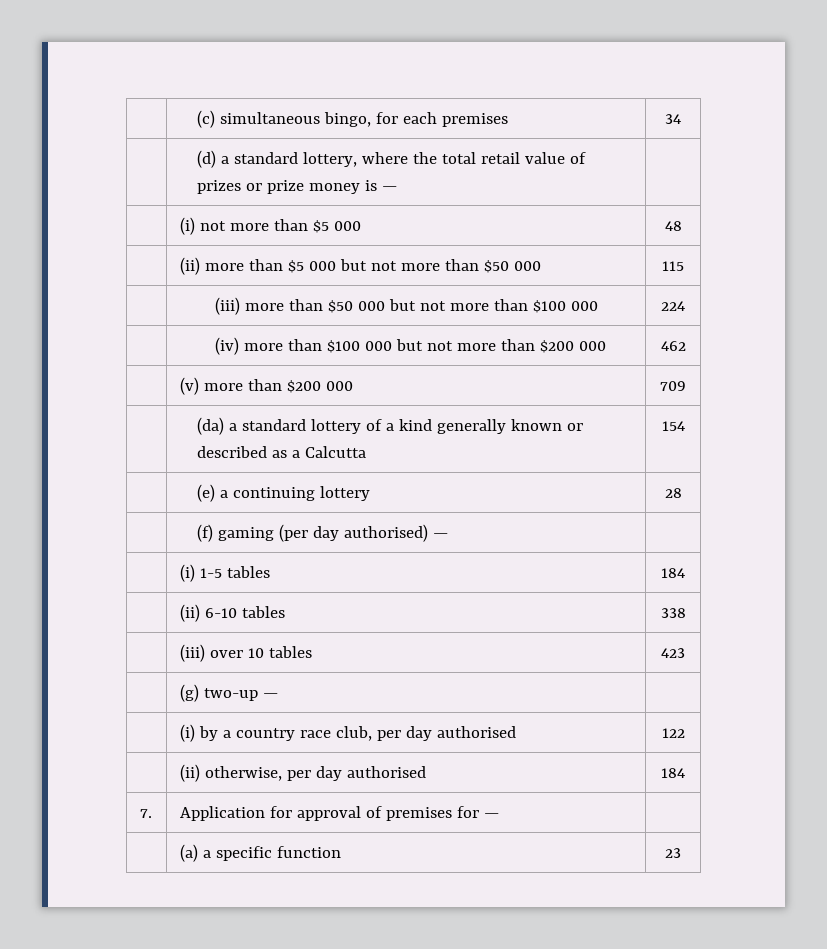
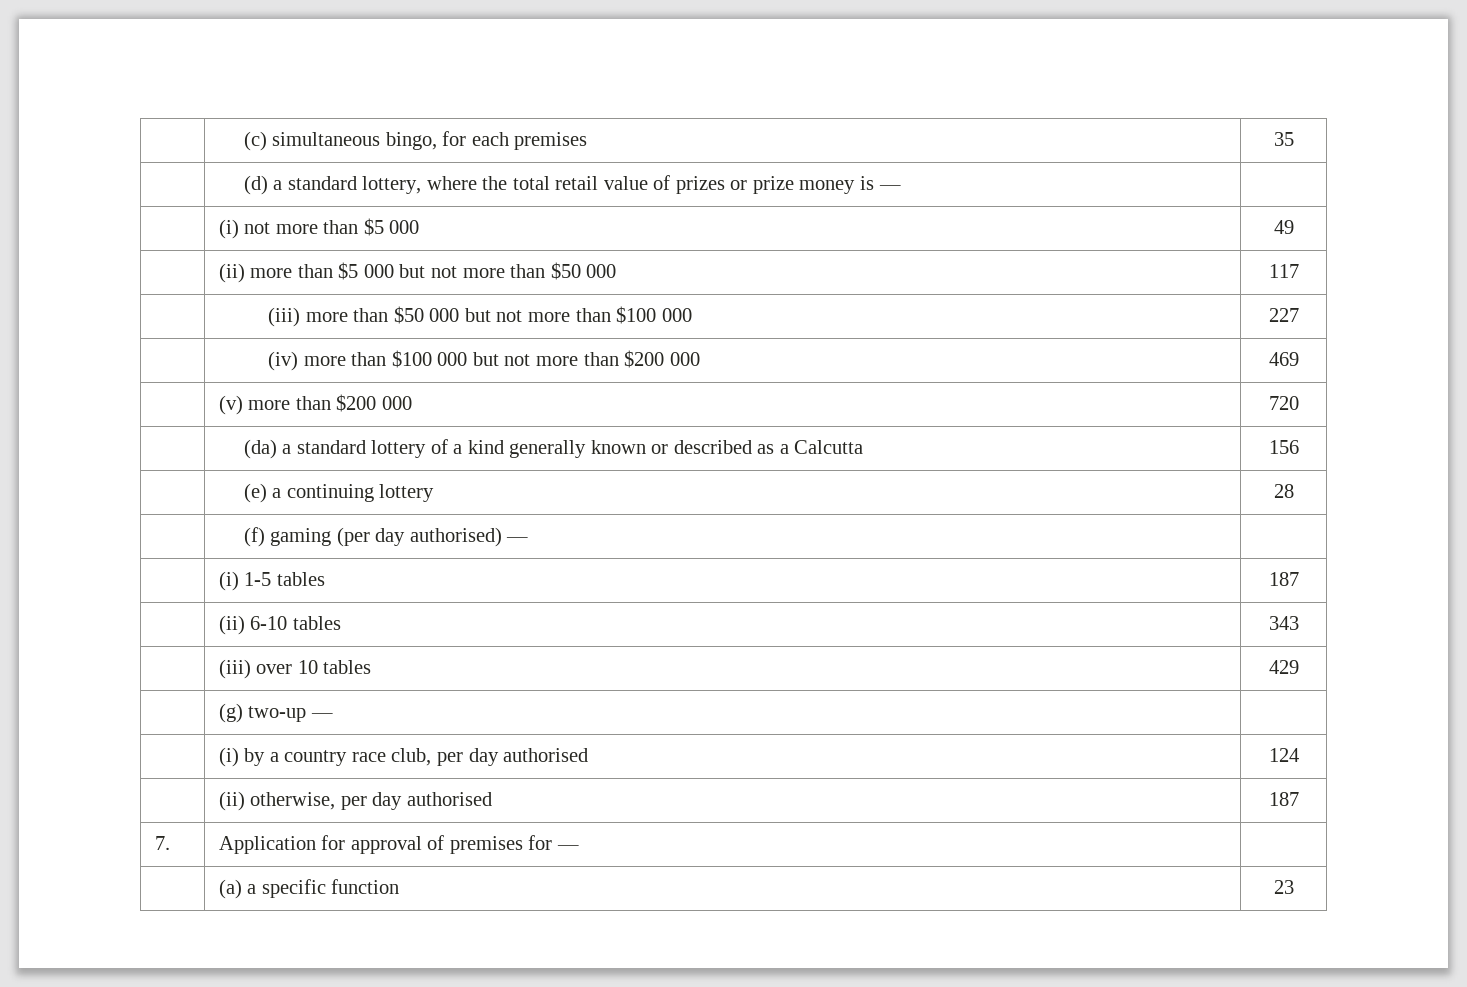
- | (c) simultaneous bingo, for each premises | 34
+ | (c) simultaneous bingo, for each premises | 35
- | (i) not more than $5 000 | 48
+ | (i) not more than $5 000 | 49
- | (ii) more than $5 000 but not more than $50 000 | 115
+ | (ii) more than $5 000 but not more than $50 000 | 117
- | (iii) more than $50 000 but not more than $100 000 | 224
+ | (iii) more than $50 000 but not more than $100 000 | 227
- | (iv) more than $100 000 but not more than $200 000 | 462
+ | (iv) more than $100 000 but not more than $200 000 | 469
- | (v) more than $200 000 | 709
+ | (v) more than $200 000 | 720
- | (da) a standard lottery of a kind generally known or described as a Calcutta | 154
+ | (da) a standard lottery of a kind generally known or described as a Calcutta | 156
- | (i) 1-5 tables | 184
+ | (i) 1-5 tables | 187
- | (ii) 6-10 tables | 338
+ | (ii) 6-10 tables | 343
- | (iii) over 10 tables | 423
+ | (iii) over 10 tables | 429
- | (i) by a country race club, per day authorised | 122
+ | (i) by a country race club, per day authorised | 124
- | (ii) otherwise, per day authorised | 184
+ | (ii) otherwise, per day authorised | 187

